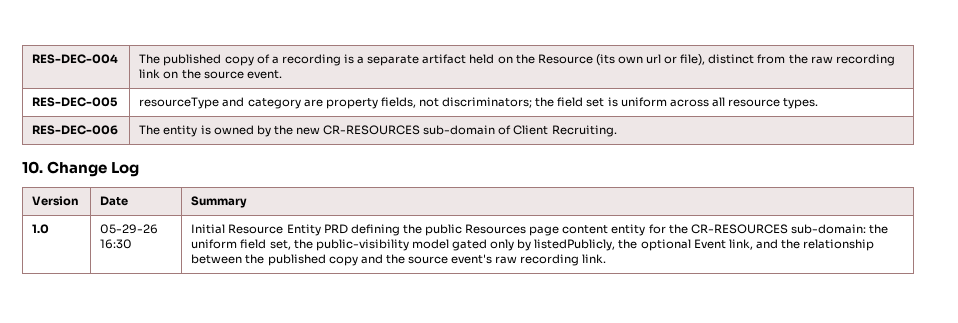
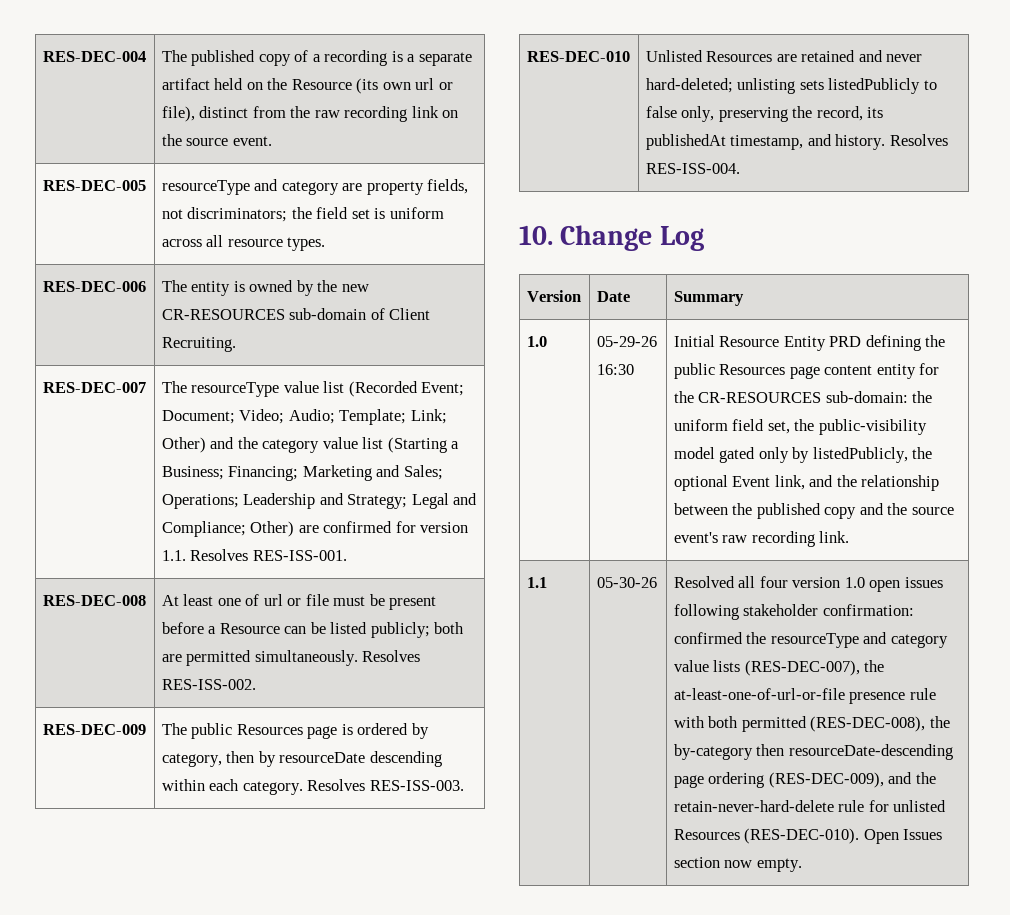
+ RES-DEC-007 | The resourceType value list (Recorded Event; Document; Video; Audio; Template; Link; Other) and the category value list (Starting a Business; Financing; Marketing and Sales; Operations; Leadership and Strategy; Legal and Compliance; Other) are confirmed for version 1.1. Resolves RES-ISS-001.
+ RES-DEC-008 | At least one of url or file must be present before a Resource can be listed publicly; both are permitted simultaneously. Resolves RES-ISS-002.
+ RES-DEC-009 | The public Resources page is ordered by category, then by resourceDate descending within each category. Resolves RES-ISS-003.
+ RES-DEC-010 | Unlisted Resources are retained and never hard-deleted; unlisting sets listedPublicly to false only, preserving the record, its publishedAt timestamp, and history. Resolves RES-ISS-004.
+ 1.1 | 05-30-26 | Resolved all four version 1.0 open issues following stakeholder confirmation: confirmed the resourceType and category value lists (RES-DEC-007), the at-least-one-of-url-or-file presence rule with both permitted (RES-DEC-008), the by-category then resourceDate-descending page ordering (RES-DEC-009), and the retain-never-hard-delete rule for unlisted Resources (RES-DEC-010). Open Issues section now empty.

